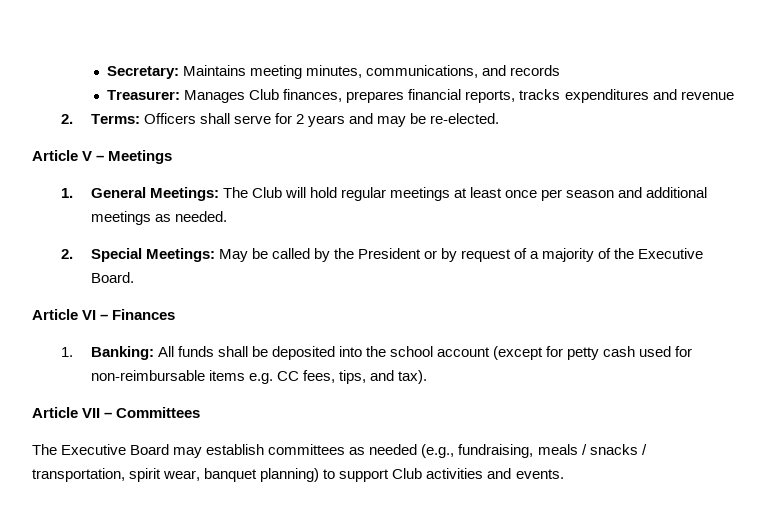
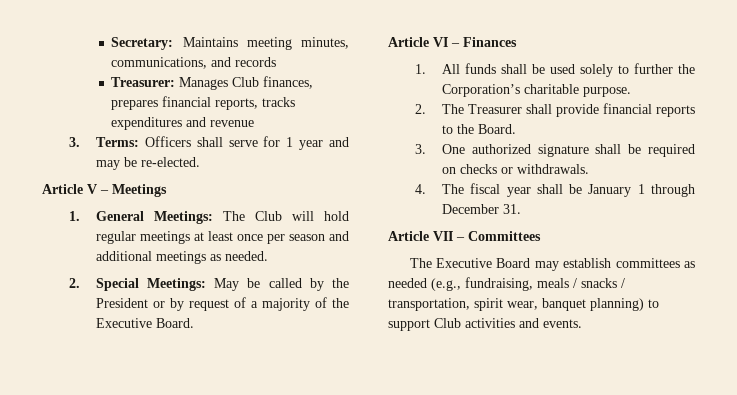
- 2. Terms: Officers shall serve for 2 years and may be re-elected.
+ 3. Terms: Officers shall serve for 1 year and may be re-elected.
- 1. Banking: All funds shall be deposited into the school account (except for petty cash used for non-reimbursable items e.g. CC fees, tips, and tax).
+ 1. All funds shall be used solely to further the Corporation’s charitable purpose.
+ 2. The Treasurer shall provide financial reports to the Board.
+ 3. One authorized signature shall be required on checks or withdrawals.
+ 4. The fiscal year shall be January 1 through December 31.

